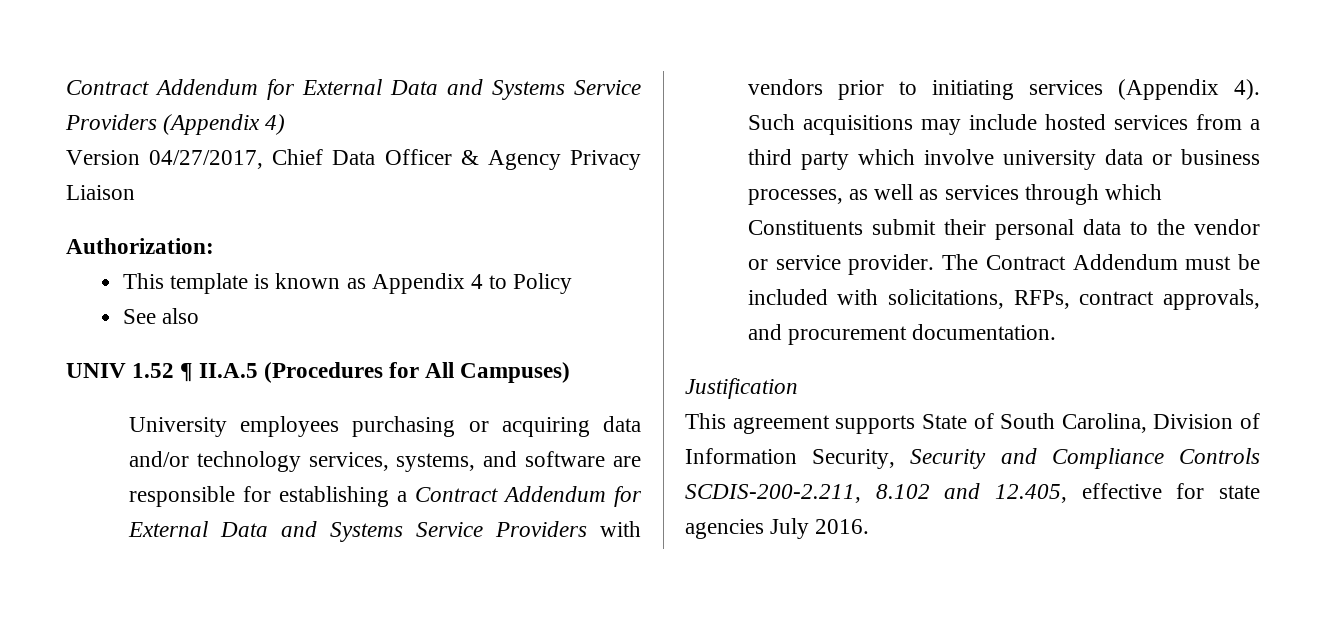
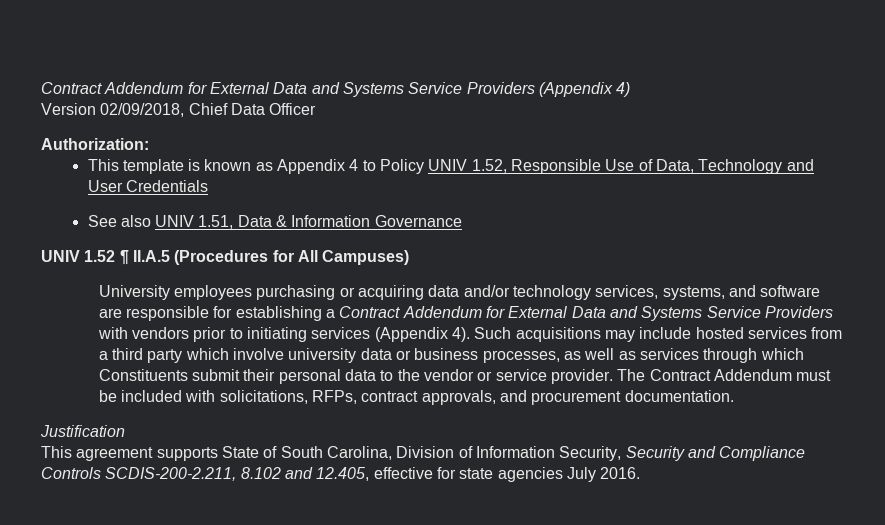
- Version 04/27/2017, Chief Data Officer & Agency Privacy Liaison
+ Version 02/09/2018, Chief Data Officer
- This template is known as Appendix 4 to Policy
- See also
+ This template is known as Appendix 4 to Policy UNIV 1.52, Responsible Use of Data, Technology and User Credentials
+ See also UNIV 1.51, Data & Information Governance

